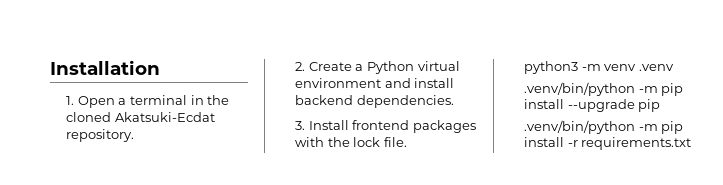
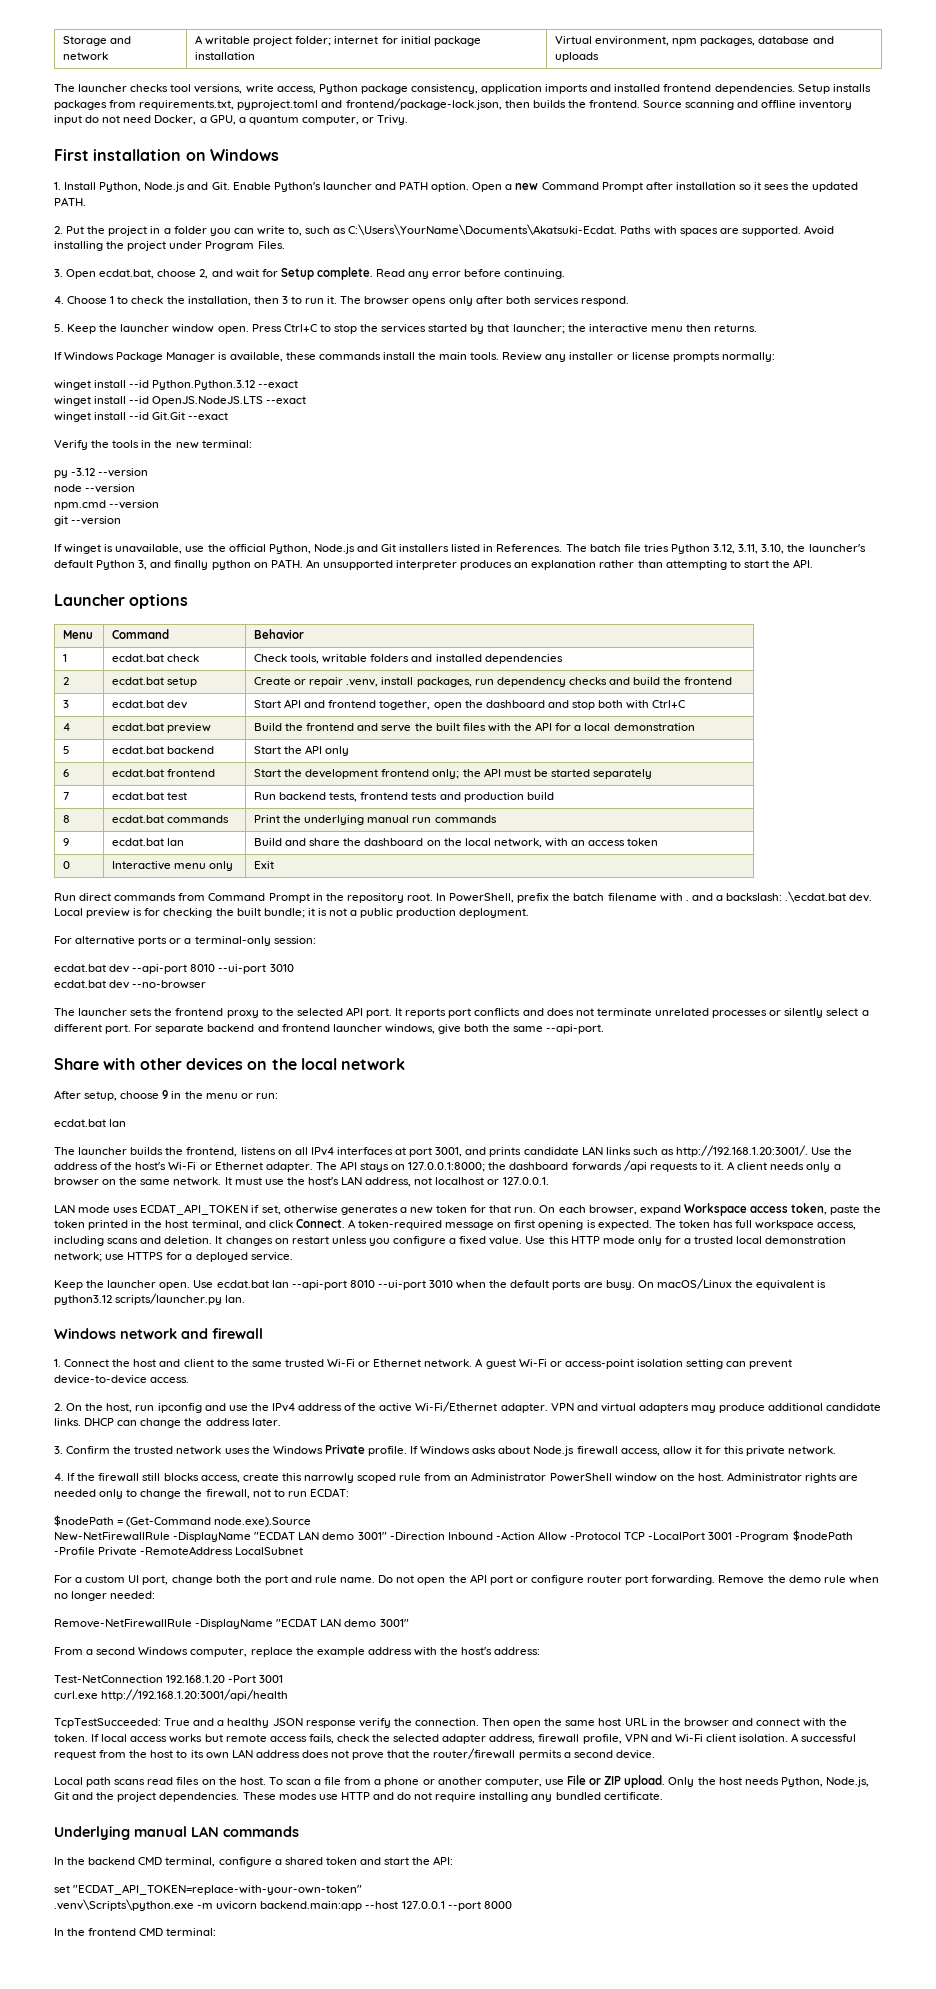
- Installation
- 1. Open a terminal in the cloned Akatsuki-Ecdat repository.
- 2. Create a Python virtual environment and install backend dependencies.
- 3. Install frontend packages with the lock file.
- python3 -m venv .venv
- .venv/bin/python -m pip install --upgrade pip
- .venv/bin/python -m pip install -r requirements.txt
+ Storage and network | A writable project folder; internet for initial package installation | Virtual environment, npm packages, database and uploads
+ The launcher checks tool versions, write access, Python package consistency, application imports and installed frontend dependencies. Setup installs packages from requirements.txt, pyproject.toml and frontend/package-lock.json, then builds the frontend. Source scanning and offline inventory input do not need Docker, a GPU, a quantum computer, or Trivy.
+ First installation on Windows
+ 1. Install Python, Node.js and Git. Enable Python's launcher and PATH option. Open a new Command Prompt after installation so it sees the updated PATH.
+ 2. Put the project in a folder you can write to, such as C:\Users\YourName\Documents\Akatsuki-Ecdat. Paths with spaces are supported. Avoid installing the project under Program Files.
+ 3. Open ecdat.bat, choose 2, and wait for Setup complete. Read any error before continuing.
+ 4. Choose 1 to check the installation, then 3 to run it. The browser opens only after both services respond.
+ 5. Keep the launcher window open. Press Ctrl+C to stop the services started by that launcher; the interactive menu then returns.
+ If Windows Package Manager is available, these commands install the main tools. Review any installer or license prompts normally:
+ winget install --id Python.Python.3.12 --exact
+ winget install --id OpenJS.NodeJS.LTS --exact
+ winget install --id Git.Git --exact
+ Verify the tools in the new terminal:
+ py -3.12 --version
+ node --version
+ npm.cmd --version
+ git --version
+ If winget is unavailable, use the official Python, Node.js and Git installers listed in References. The batch file tries Python 3.12, 3.11, 3.10, the launcher's default Python 3, and finally python on PATH. An unsupported interpreter produces an explanation rather than attempting to start the API.
+ Launcher options
+ Menu | Command | Behavior
+ 1 | ecdat.bat check | Check tools, writable folders and installed dependencies
+ 2 | ecdat.bat setup | Create or repair .venv, install packages, run dependency checks and build the frontend
+ 3 | ecdat.bat dev | Start API and frontend together, open the dashboard and stop both with Ctrl+C
+ 4 | ecdat.bat preview | Build the frontend and serve the built files with the API for a local demonstration
+ 5 | ecdat.bat backend | Start the API only
+ 6 | ecdat.bat frontend | Start the development frontend only; the API must be started separately
+ 7 | ecdat.bat test | Run backend tests, frontend tests and production build
+ 8 | ecdat.bat commands | Print the underlying manual run commands
+ 9 | ecdat.bat lan | Build and share the dashboard on the local network, with an access token
+ 0 | Interactive menu only | Exit
+ Run direct commands from Command Prompt in the repository root. In PowerShell, prefix the batch filename with . and a backslash: .\ecdat.bat dev. Local preview is for checking the built bundle; it is not a public production deployment.
+ For alternative ports or a terminal-only session:
+ ecdat.bat dev --api-port 8010 --ui-port 3010
+ ecdat.bat dev --no-browser
+ The launcher sets the frontend proxy to the selected API port. It reports port conflicts and does not terminate unrelated processes or silently select a different port. For separate backend and frontend launcher windows, give both the same --api-port.
+ Share with other devices on the local network
+ After setup, choose 9 in the menu or run:
+ ecdat.bat lan
+ The launcher builds the frontend, listens on all IPv4 interfaces at port 3001, and prints candidate LAN links such as http://192.168.1.20:3001/. Use the address of the host's Wi-Fi or Ethernet adapter. The API stays on 127.0.0.1:8000; the dashboard forwards /api requests to it. A client needs only a browser on the same network. It must use the host's LAN address, not localhost or 127.0.0.1.
+ LAN mode uses ECDAT_API_TOKEN if set, otherwise generates a new token for that run. On each browser, expand Workspace access token, paste the token printed in the host terminal, and click Connect. A token-required message on first opening is expected. The token has full workspace access, including scans and deletion. It changes on restart unless you configure a fixed value. Use this HTTP mode only for a trusted local demonstration network; use HTTPS for a deployed service.
+ Keep the launcher open. Use ecdat.bat lan --api-port 8010 --ui-port 3010 when the default ports are busy. On macOS/Linux the equivalent is python3.12 scripts/launcher.py lan.
+ Windows network and firewall
+ 1. Connect the host and client to the same trusted Wi-Fi or Ethernet network. A guest Wi-Fi or access-point isolation setting can prevent device-to-device access.
+ 2. On the host, run ipconfig and use the IPv4 address of the active Wi-Fi/Ethernet adapter. VPN and virtual adapters may produce additional candidate links. DHCP can change the address later.
+ 3. Confirm the trusted network uses the Windows Private profile. If Windows asks about Node.js firewall access, allow it for this private network.
+ 4. If the firewall still blocks access, create this narrowly scoped rule from an Administrator PowerShell window on the host. Administrator rights are needed only to change the firewall, not to run ECDAT:
+ $nodePath = (Get-Command node.exe).Source
+ New-NetFirewallRule -DisplayName "ECDAT LAN demo 3001" -Direction Inbound -Action Allow -Protocol TCP -LocalPort 3001 -Program $nodePath -Profile Private -RemoteAddress LocalSubnet
+ For a custom UI port, change both the port and rule name. Do not open the API port or configure router port forwarding. Remove the demo rule when no longer needed:
+ Remove-NetFirewallRule -DisplayName "ECDAT LAN demo 3001"
+ From a second Windows computer, replace the example address with the host's address:
+ Test-NetConnection 192.168.1.20 -Port 3001
+ curl.exe http://192.168.1.20:3001/api/health
+ TcpTestSucceeded: True and a healthy JSON response verify the connection. Then open the same host URL in the browser and connect with the token. If local access works but remote access fails, check the selected adapter address, firewall profile, VPN and Wi-Fi client isolation. A successful request from the host to its own LAN address does not prove that the router/firewall permits a second device.
+ Local path scans read files on the host. To scan a file from a phone or another computer, use File or ZIP upload. Only the host needs Python, Node.js, Git and the project dependencies. These modes use HTTP and do not require installing any bundled certificate.
+ Underlying manual LAN commands
+ In the backend CMD terminal, configure a shared token and start the API:
+ set "ECDAT_API_TOKEN=replace-with-your-own-token"
+ .venv\Scripts\python.exe -m uvicorn backend.main:app --host 127.0.0.1 --port 8000
+ In the frontend CMD terminal:

